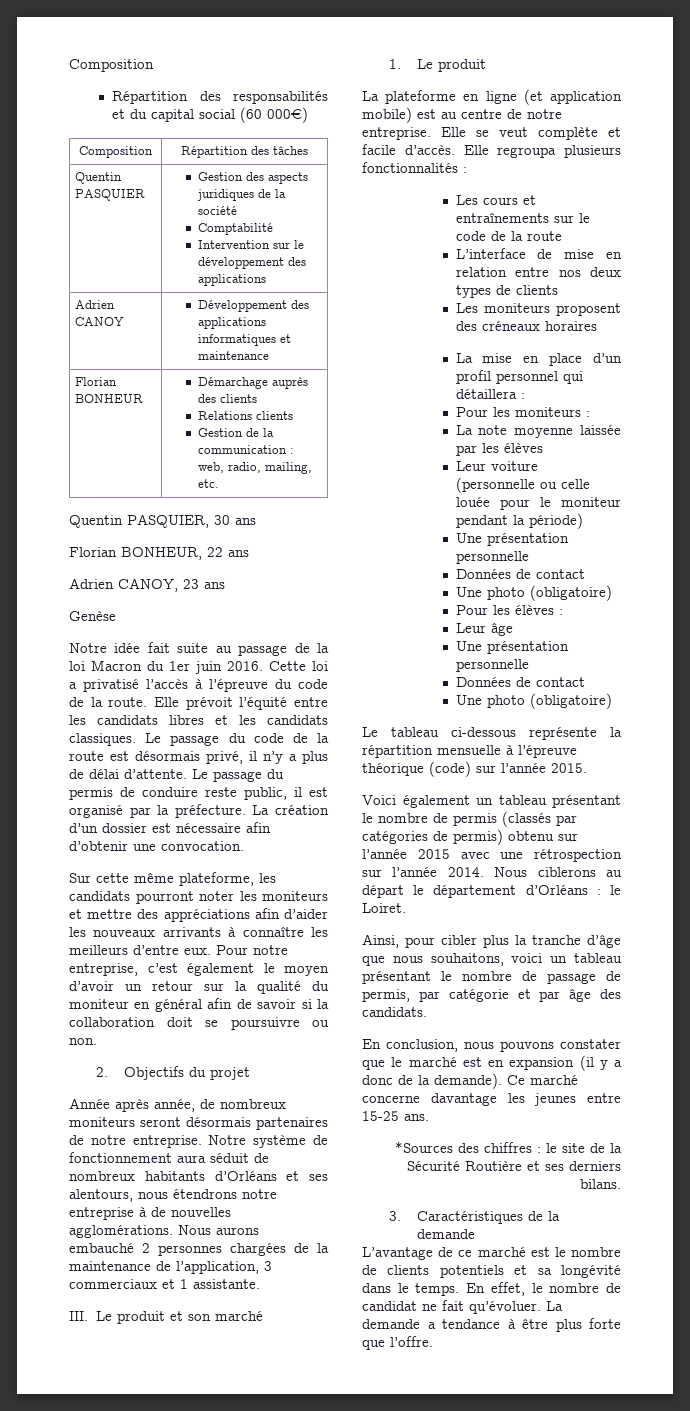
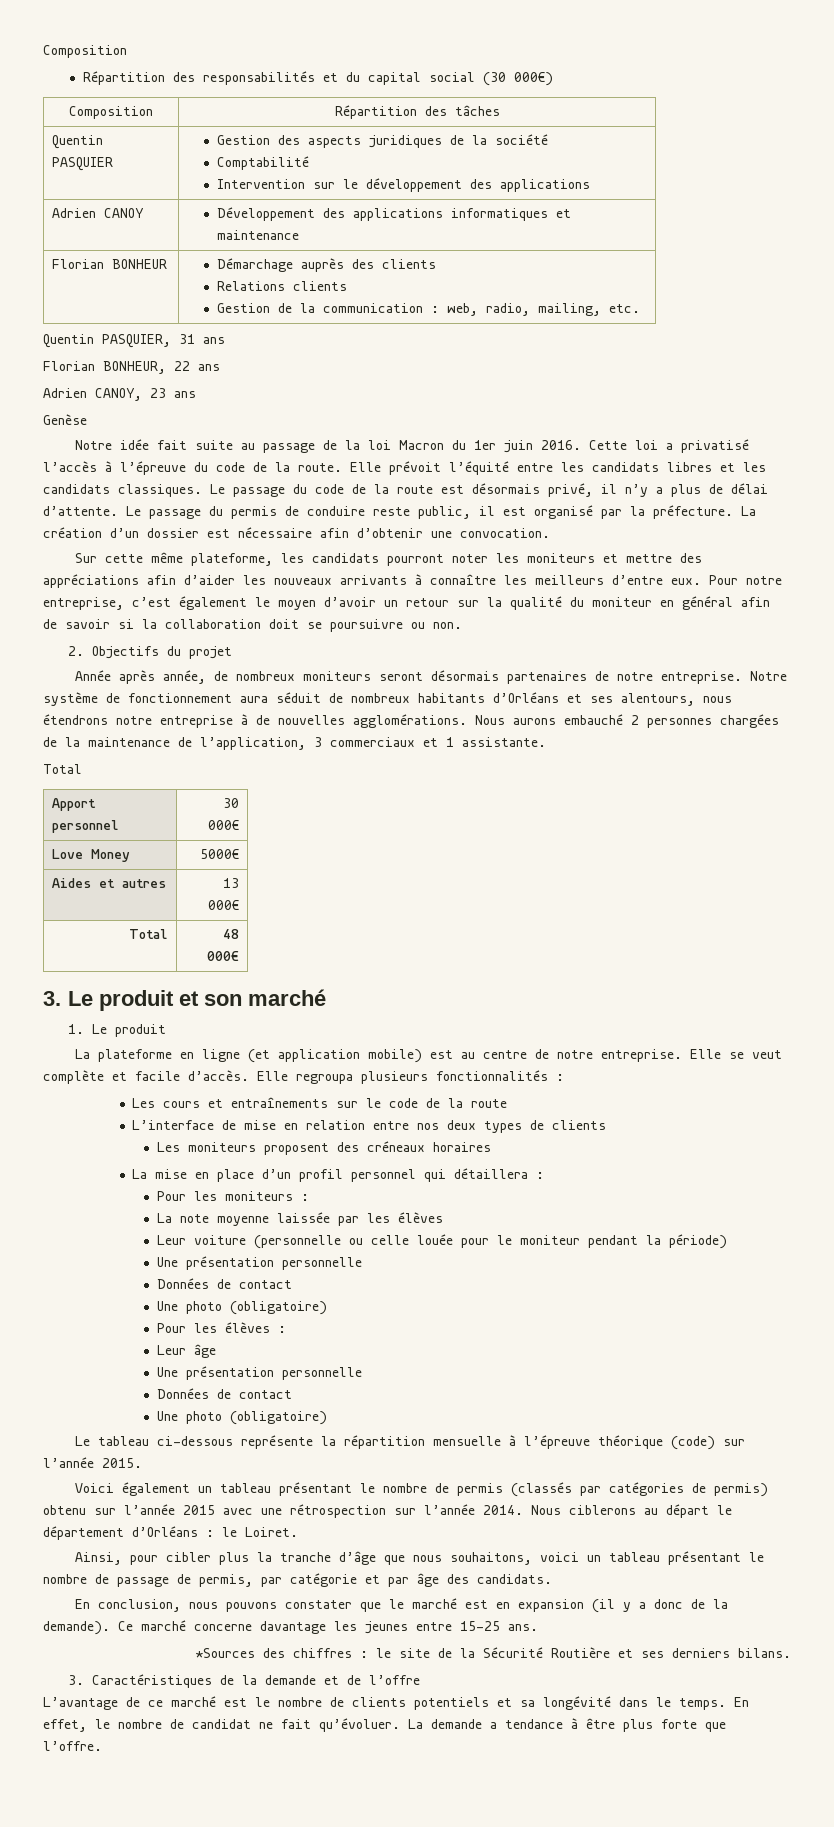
- Répartition des responsabilités et du capital social (60 000€)
+ Répartition des responsabilités et du capital social (30 000€)
- Quentin PASQUIER, 30 ans
+ Quentin PASQUIER, 31 ans
  Nous aurons embauché 2 personnes chargées de la maintenance de l’application, 3 commerciaux et 1 assistante.
- III. Le produit et son marché
+ Total
+ Apport personnel | 30 000€
+ Love Money | 5000€
+ Aides et autres | 13 000€
+ Total | 48 000€
+ 3. Le produit et son marché
- 3. Caractéristiques de la demande
+ 3. Caractéristiques de la demande et de l’offre

